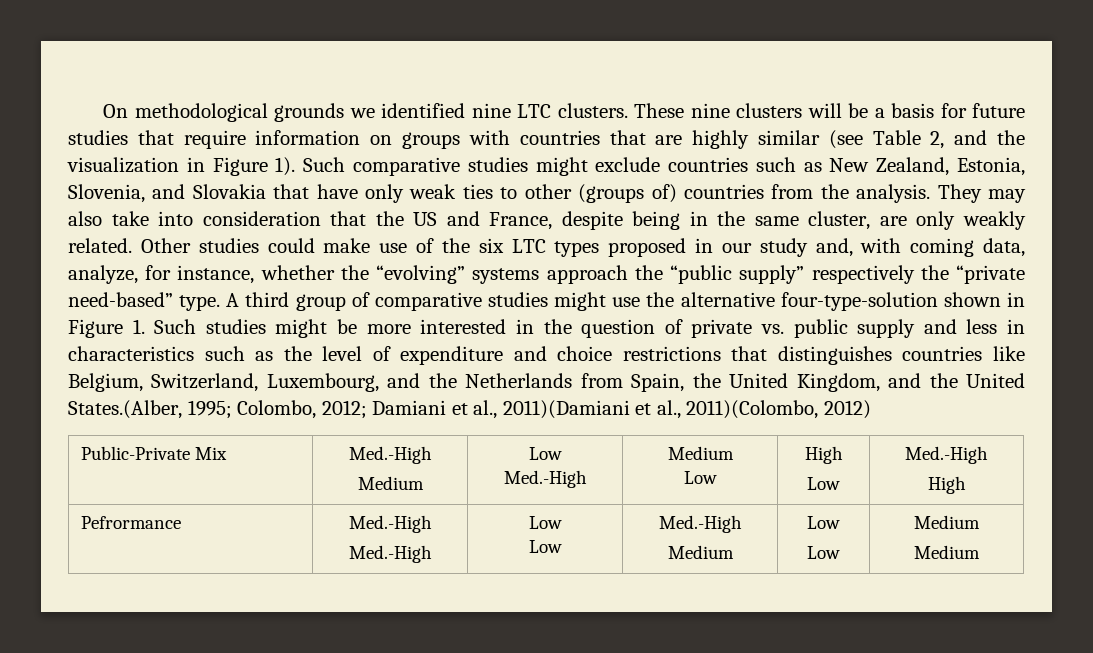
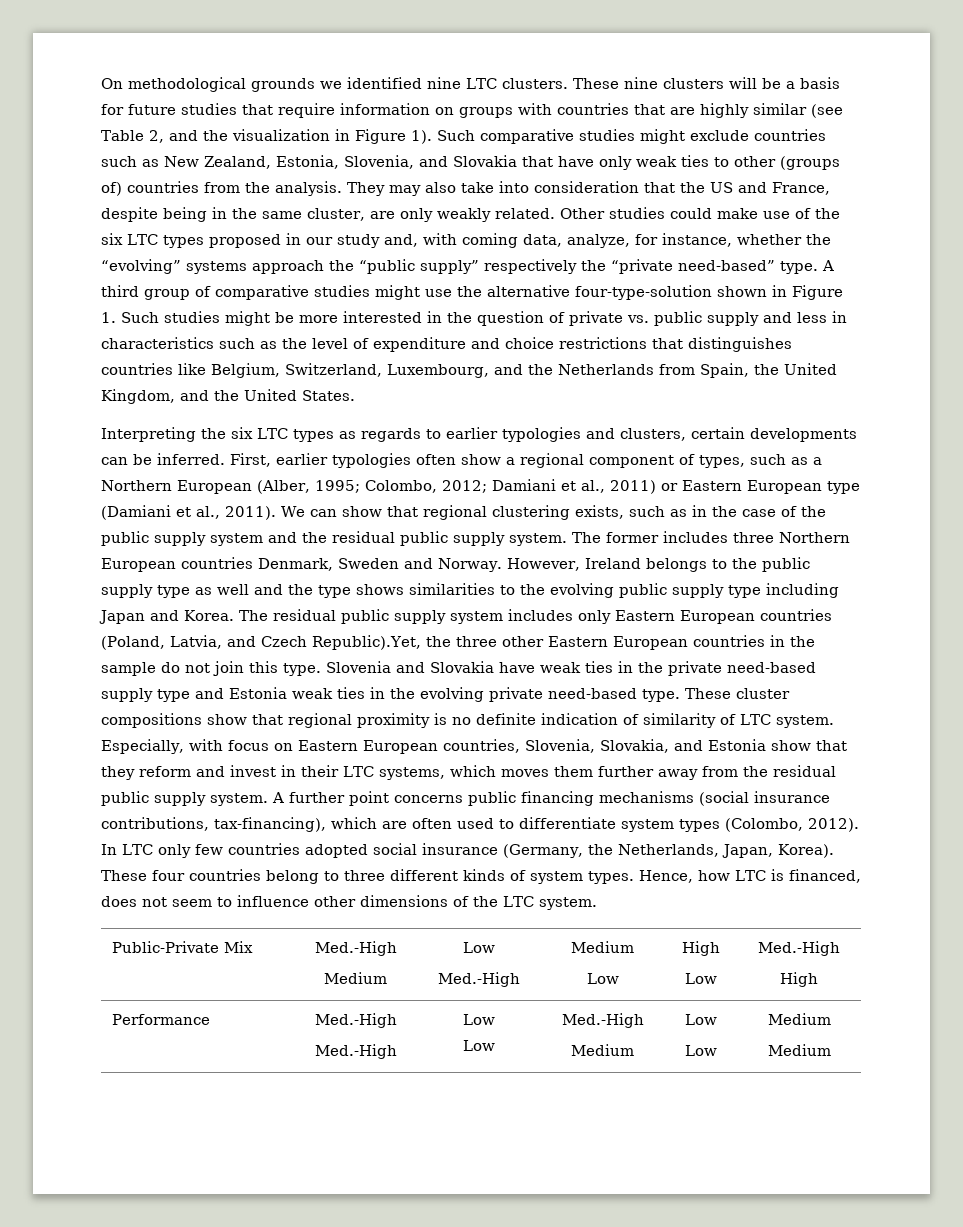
- A third group of comparative studies might use the alternative four-type-solution shown in Figure 1. Such studies might be more interested in the question of private vs. public supply and less in characteristics such as the level of expenditure and choice restrictions that distinguishes countries like Belgium, Switzerland, Luxembourg, and the Netherlands from Spain, the United Kingdom, and the United States.(Alber, 1995;
+ A third group of comparative studies might use the alternative four-type-solution shown in Figure 1. Such studies might be more interested in the question of private vs. public supply and less in characteristics such as the level of expenditure and choice restrictions that distinguishes countries like Belgium, Switzerland, Luxembourg, and the Netherlands from Spain, the United Kingdom, and the United States.
+ Interpreting the six LTC types as regards to earlier typologies and clusters, certain developments can be inferred. First, earlier typologies often show a regional component of types, such as a Northern European (Alber, 1995;
- Damiani et al., 2011)(Damiani et al., 2011)(Colombo, 2012)
+ Damiani et al., 2011) or Eastern European type (Damiani et al., 2011). We can show that regional clustering exists, such as in the case of the public supply system and the residual public supply system. The former includes three Northern European countries Denmark, Sweden and Norway. However, Ireland belongs to the public supply type as well and the type shows similarities to the evolving public supply type including Japan and Korea. The residual public supply system includes only Eastern European countries (Poland, Latvia, and Czech Republic).Yet, the three other Eastern European countries in the sample do not join this type. Slovenia and Slovakia have weak ties in the private need-based supply type and Estonia weak ties in the evolving private need-based type. These cluster compositions show that regional proximity is no definite indication of similarity of LTC system. Especially, with focus on Eastern European countries, Slovenia, Slovakia, and Estonia show that they reform and invest in their LTC systems, which moves them further away from the residual public supply system. A further point concerns public financing mechanisms (social insurance contributions, tax-financing), which are often used to differentiate system types (Colombo, 2012). In LTC only few countries adopted social insurance (Germany, the Netherlands, Japan, Korea). These four countries belong to three different kinds of system types. Hence, how LTC is financed, does not seem to influence other dimensions of the LTC system.
- Pefrormance | Med.-High
+ Performance | Med.-High

